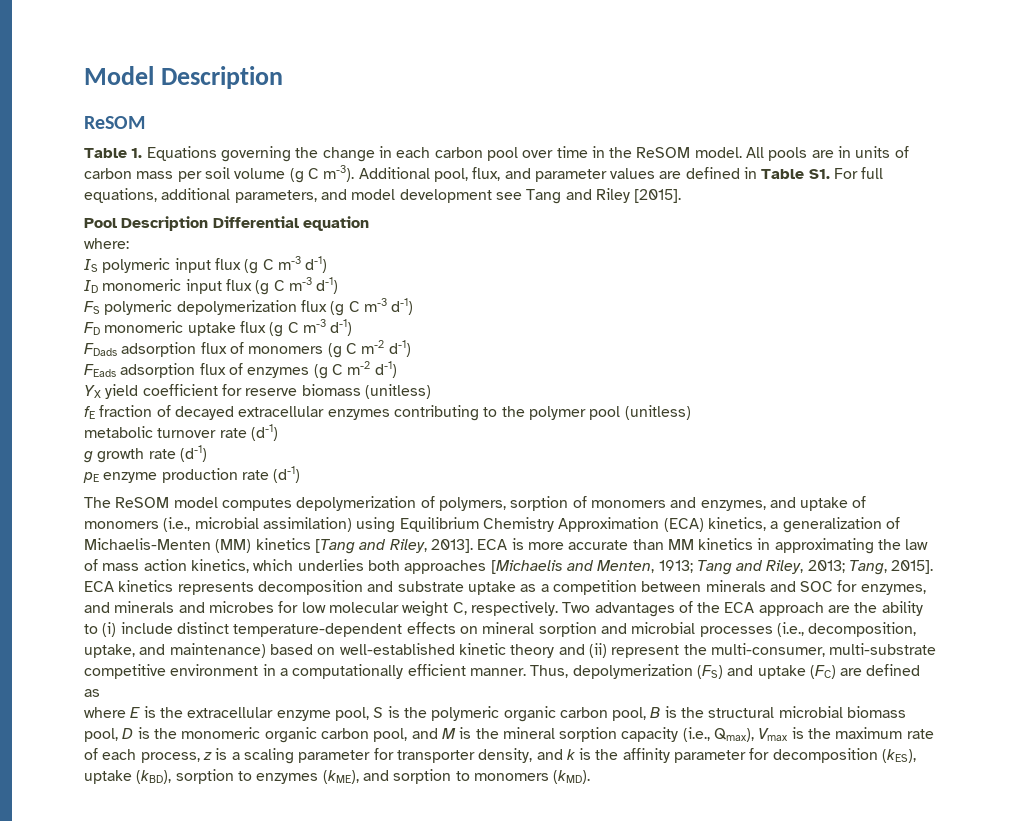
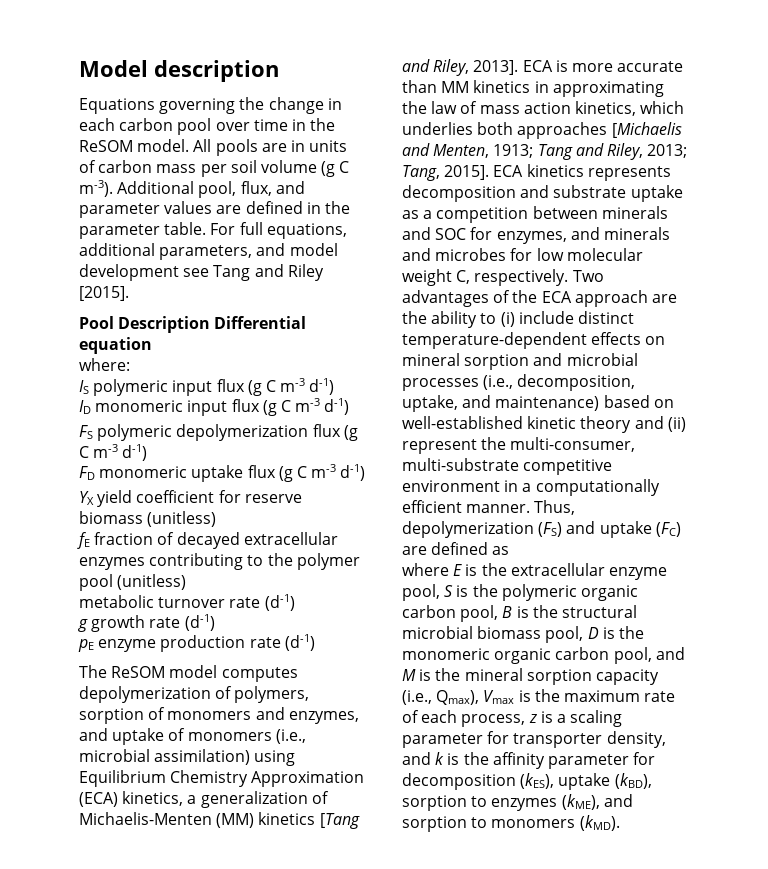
- Model Description
- ReSOM
- Table 1. Equations governing the change in each carbon pool over time in the ReSOM model.
+ Model description
+ Equations governing the change in each carbon pool over time in the ReSOM model.
- Additional pool, flux, and parameter values are defined in Table S1. For full equations, additional parameters, and model development see Tang and Riley [2015].
+ Additional pool, flux, and parameter values are defined in the parameter table. For full equations, additional parameters, and model development see Tang and Riley [2015].
- FDads adsorption flux of monomers (g C m-2 d-1)
- FEads adsorption flux of enzymes (g C m-2 d-1)

